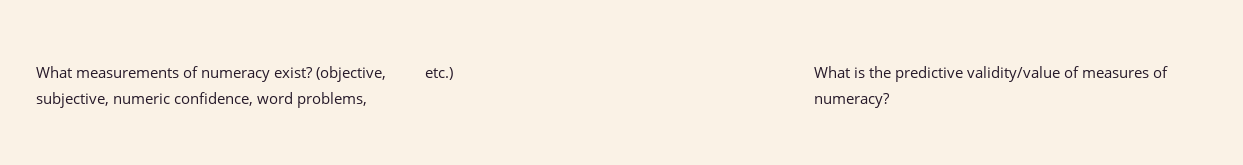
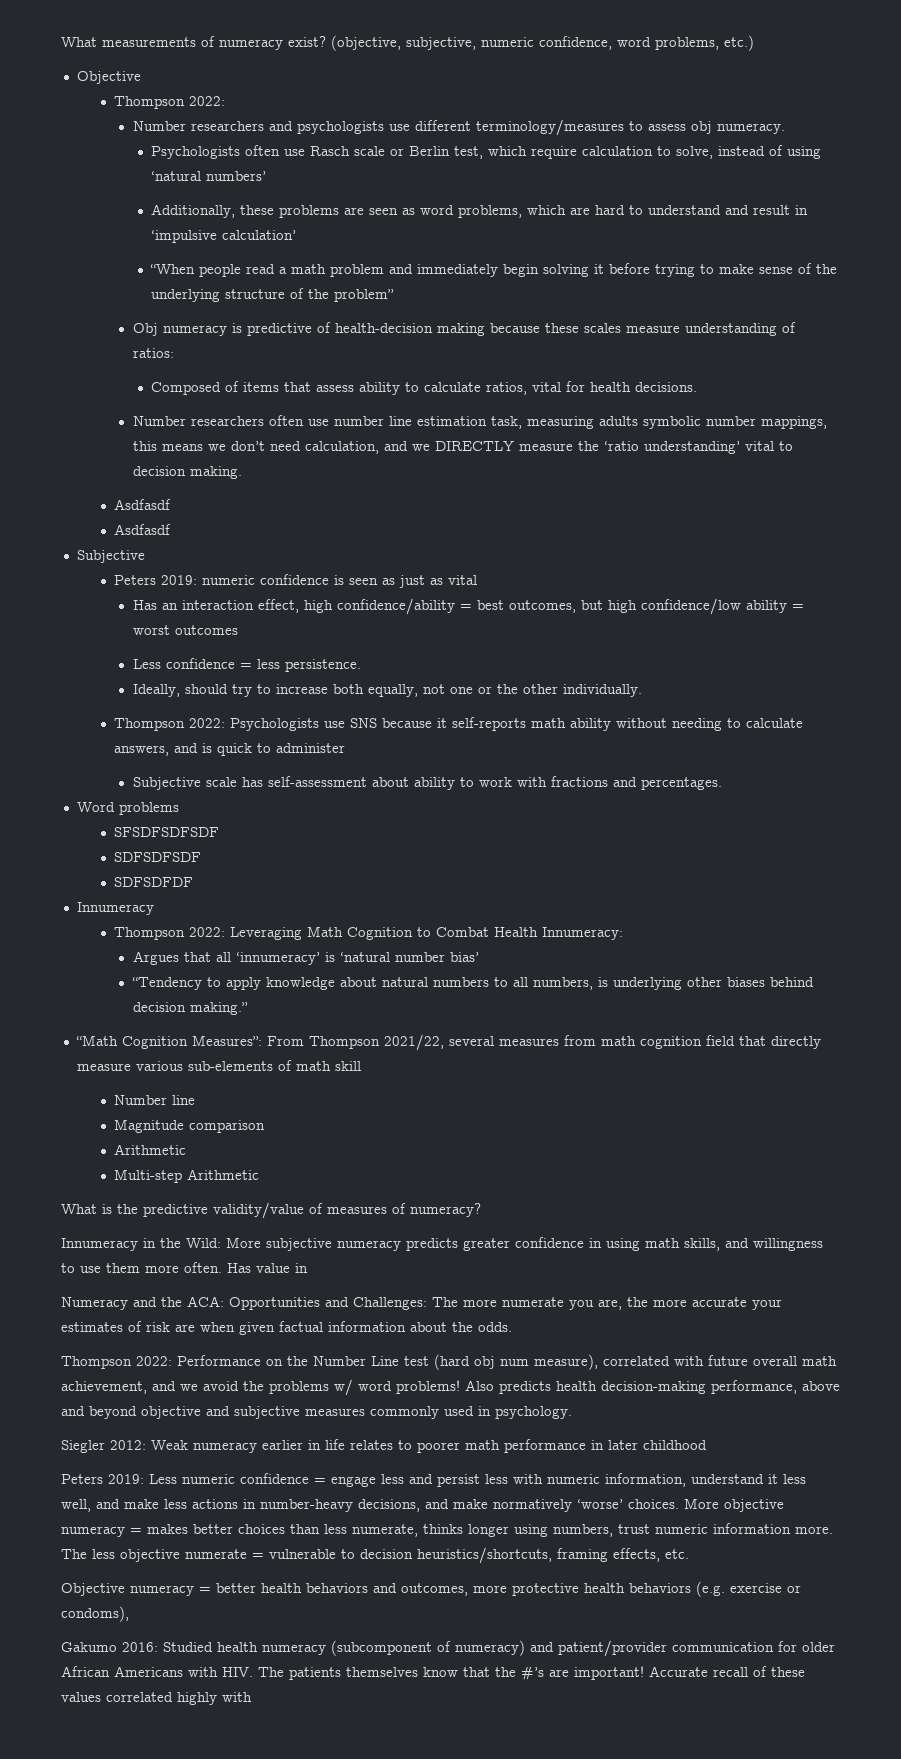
  (objective, subjective, numeric confidence, word problems, etc.)
+ Objective
+ Thompson 2022:
+ Number researchers and psychologists use different terminology/measures to assess obj numeracy.
+ Psychologists often use Rasch scale or Berlin test, which require calculation to solve, instead of using ‘natural numbers’
+ Additionally, these problems are seen as word problems, which are hard to understand and result in ‘impulsive calculation’
+ “When people read a math problem and immediately begin solving it before trying to make sense of the underlying structure of the problem”
+ Obj numeracy is predictive of health-decision making because these scales measure understanding of ratios:
+ Composed of items that assess ability to calculate ratios, vital for health decisions.
+ Number researchers often use number line estimation task, measuring adults symbolic number mappings, this means we don’t need calculation, and we DIRECTLY measure the ‘ratio understanding’ vital to decision making.
+ Asdfasdf
+ Asdfasdf
+ Subjective
+ Peters 2019: numeric confidence is seen as just as vital
+ Has an interaction effect, high confidence/ability = best outcomes, but high confidence/low ability = worst outcomes
+ Less confidence = less persistence.
+ Ideally, should try to increase both equally, not one or the other individually.
+ Thompson 2022: Psychologists use SNS because it self-reports math ability without needing to calculate answers, and is quick to administer
+ Subjective scale has self-assessment about ability to work with fractions and percentages.
+ Word problems
+ SFSDFSDFSDF
+ SDFSDFSDF
+ SDFSDFDF
+ Innumeracy
+ Thompson 2022: Leveraging Math Cognition to Combat Health Innumeracy:
+ Argues that all ‘innumeracy’ is ‘natural number bias’
+ “Tendency to apply knowledge about natural numbers to all numbers, is underlying other biases behind decision making.”
+ “Math Cognition Measures”: From Thompson 2021/22, several measures from math cognition field that directly measure various sub-elements of math skill
+ Number line
+ Magnitude comparison
+ Arithmetic
+ Multi-step Arithmetic
+ Innumeracy in the Wild: More subjective numeracy predicts greater confidence in using math skills, and willingness to use them more often. Has value in
+ Numeracy and the ACA: Opportunities and Challenges: The more numerate you are, the more accurate your estimates of risk are when given factual information about the odds.
+ Thompson 2022: Performance on the Number Line test (hard obj num measure), correlated with future overall math achievement, and we avoid the problems w/ word problems! Also predicts health decision-making performance, above and beyond objective and subjective measures commonly used in psychology.
+ Siegler 2012: Weak numeracy earlier in life relates to poorer math performance in later childhood
+ Peters 2019: Less numeric confidence = engage less and persist less with numeric information, understand it less well, and make less actions in number-heavy decisions, and make normatively ‘worse’ choices. More objective numeracy = makes better choices than less numerate, thinks longer using numbers, trust numeric information more. The less objective numerate = vulnerable to decision heuristics/shortcuts, framing effects, etc.
+ Objective numeracy = better health behaviors and outcomes, more protective health behaviors (e.g. exercise or condoms),
+ Gakumo 2016: Studied health numeracy (subcomponent of numeracy) and patient/provider communication for older African Americans with HIV. The patients themselves know that the #’s are important! Accurate recall of these values correlated highly with

